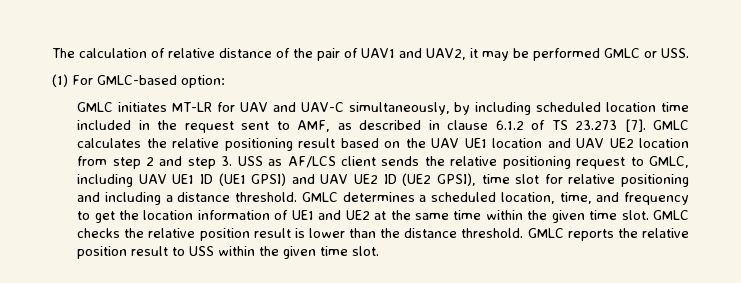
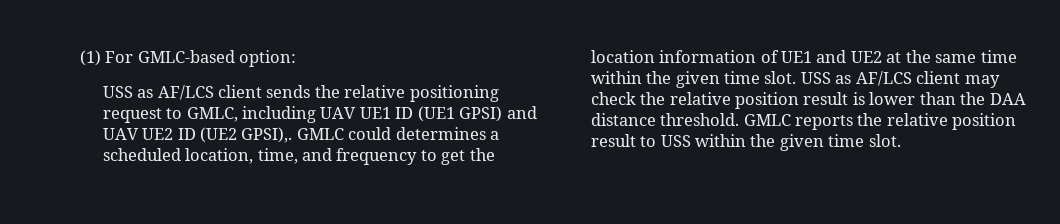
- The calculation of relative distance of the pair of UAV1 and UAV2, it may be performed GMLC or USS.
  (1) For GMLC-based option:
- GMLC initiates MT-LR for UAV and UAV-C simultaneously, by including scheduled location time included in the request sent to AMF, as described in clause 6.1.2 of TS 23.273 [7]. GMLC calculates the relative positioning result based on the UAV UE1 location and UAV UE2 location from step 2 and step 3. USS as AF/LCS client sends the relative positioning request to GMLC, including UAV UE1 ID (UE1 GPSI) and UAV UE2 ID (UE2 GPSI), time slot for relative positioning and including a distance threshold. GMLC determines a scheduled location, time, and frequency to get the location information of UE1 and UE2 at the same time within the given time slot.
+ USS as AF/LCS client sends the relative positioning request to GMLC, including UAV UE1 ID (UE1 GPSI) and UAV UE2 ID (UE2 GPSI),. GMLC could determines a scheduled location, time, and frequency to get the location information of UE1 and UE2 at the same time within the given time slot.
- GMLC checks the relative position result is lower than the distance threshold.
+ USS as AF/LCS client may check the relative position result is lower than the DAA distance threshold.

